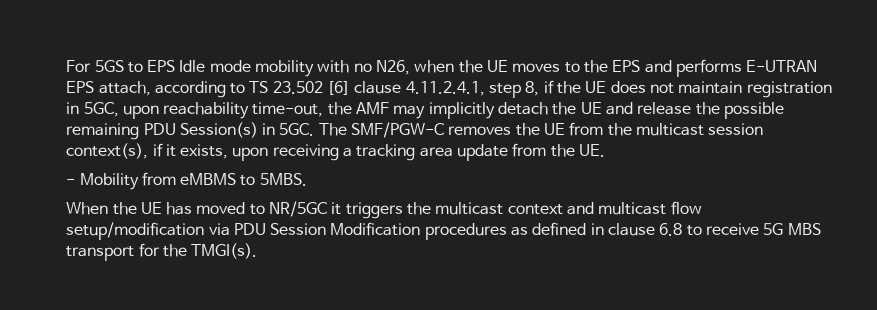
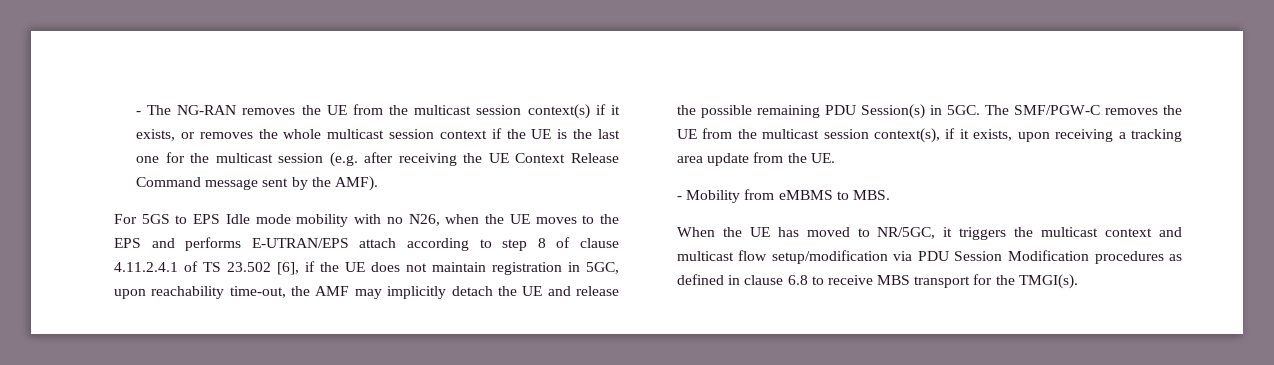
+ - The NG-RAN removes the UE from the multicast session context(s) if it exists, or removes the whole multicast session context if the UE is the last one for the multicast session (e.g. after receiving the UE Context Release Command message sent by the AMF).
- For 5GS to EPS Idle mode mobility with no N26, when the UE moves to the EPS and performs E-UTRAN EPS attach, according to TS 23.502 [6] clause 4.11.2.4.1, step 8, if the UE does not maintain registration in 5GC, upon reachability time-out, the AMF may implicitly detach the UE and release the possible remaining PDU Session(s) in 5GC.
+ For 5GS to EPS Idle mode mobility with no N26, when the UE moves to the EPS and performs E-UTRAN/EPS attach according to step 8 of clause 4.11.2.4.1 of TS 23.502 [6], if the UE does not maintain registration in 5GC, upon reachability time-out, the AMF may implicitly detach the UE and release the possible remaining PDU Session(s) in 5GC.
- - Mobility from eMBMS to 5MBS.
+ - Mobility from eMBMS to MBS.
- When the UE has moved to NR/5GC it triggers the multicast context and multicast flow setup/modification via PDU Session Modification procedures as defined in clause 6.8 to receive 5G MBS transport for the TMGI(s).
+ When the UE has moved to NR/5GC, it triggers the multicast context and multicast flow setup/modification via PDU Session Modification procedures as defined in clause 6.8 to receive MBS transport for the TMGI(s).

